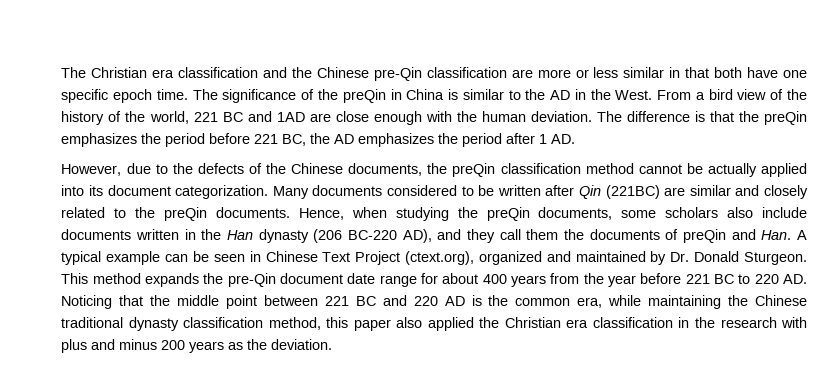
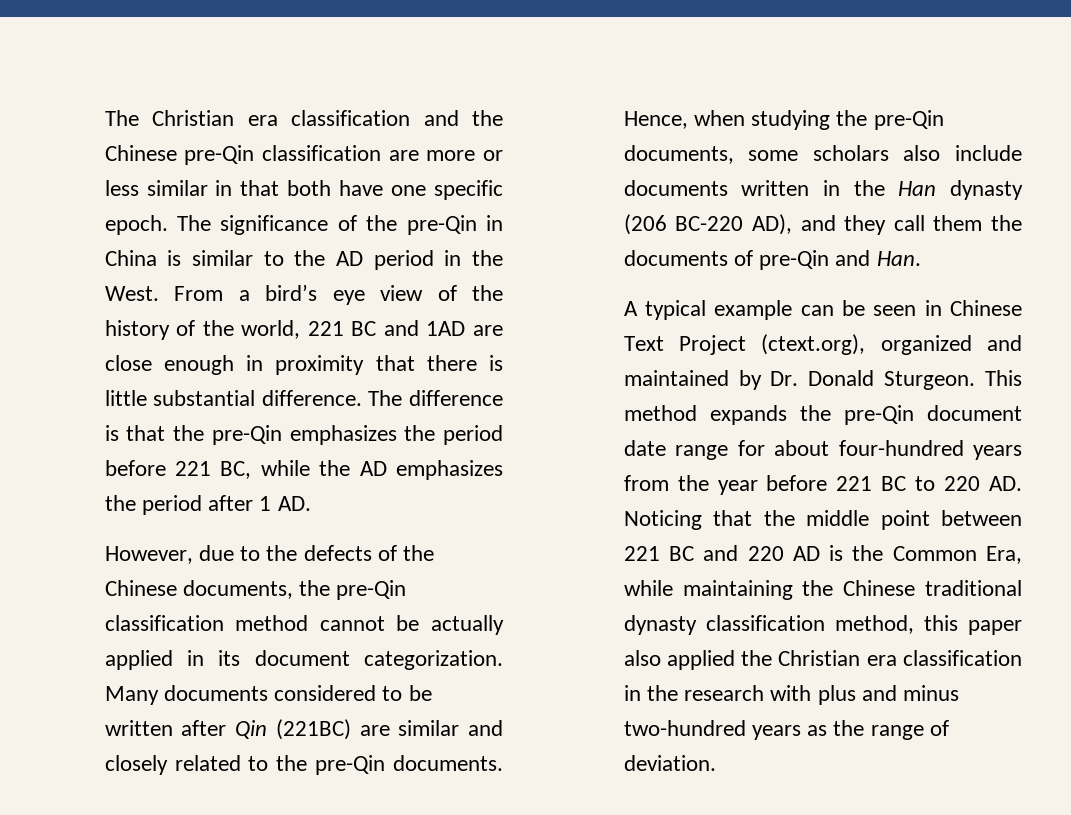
- The Christian era classification and the Chinese pre-Qin classification are more or less similar in that both have one specific epoch time.
+ The Christian era classification and the Chinese pre-Qin classification are more or less similar in that both have one specific epoch.
- The significance of the preQin in China is similar to the AD in the West.
+ The significance of the pre-Qin in China is similar to the AD period in the West.
- From a bird view of the history of the world, 221 BC and 1AD are close enough with the human deviation.
+ From a bird’s eye view of the history of the world, 221 BC and 1AD are close enough in proximity that there is little substantial difference.
- The difference is that the preQin emphasizes the period before 221 BC, the AD emphasizes the period after 1 AD.
+ The difference is that the pre-Qin emphasizes the period before 221 BC, while the AD emphasizes the period after 1 AD.
- However, due to the defects of the Chinese documents, the preQin classification method cannot be actually applied into its document categorization.
+ However, due to the defects of the Chinese documents, the pre-Qin classification method cannot be actually applied in its document categorization.
- Many documents considered to be written after Qin (221BC) are similar and closely related to the preQin documents.
+ Many documents considered to be written after Qin (221BC) are similar and closely related to the pre-Qin documents.
- Hence, when studying the preQin documents, some scholars also include documents written in the Han dynasty (206 BC-220 AD), and they call them the documents of preQin and Han. A typical example can be seen in Chinese Text Project (ctext.org), organized and maintained by Dr. Donald Sturgeon.
+ Hence, when studying the pre-Qin documents, some scholars also include documents written in the Han dynasty (206 BC-220 AD), and they call them the documents of pre-Qin and Han.
+ A typical example can be seen in Chinese Text Project (ctext.org), organized and maintained by Dr. Donald Sturgeon.
- This method expands the pre-Qin document date range for about 400 years from the year before 221 BC to 220 AD. Noticing that the middle point between 221 BC and 220 AD is the common era, while maintaining the Chinese traditional dynasty classification method, this paper also applied the Christian era classification in the research with plus and minus 200 years as the deviation.
+ This method expands the pre-Qin document date range for about four-hundred years from the year before 221 BC to 220 AD. Noticing that the middle point between 221 BC and 220 AD is the Common Era, while maintaining the Chinese traditional dynasty classification method, this paper also applied the Christian era classification in the research with plus and minus two-hundred years as the range of deviation.

